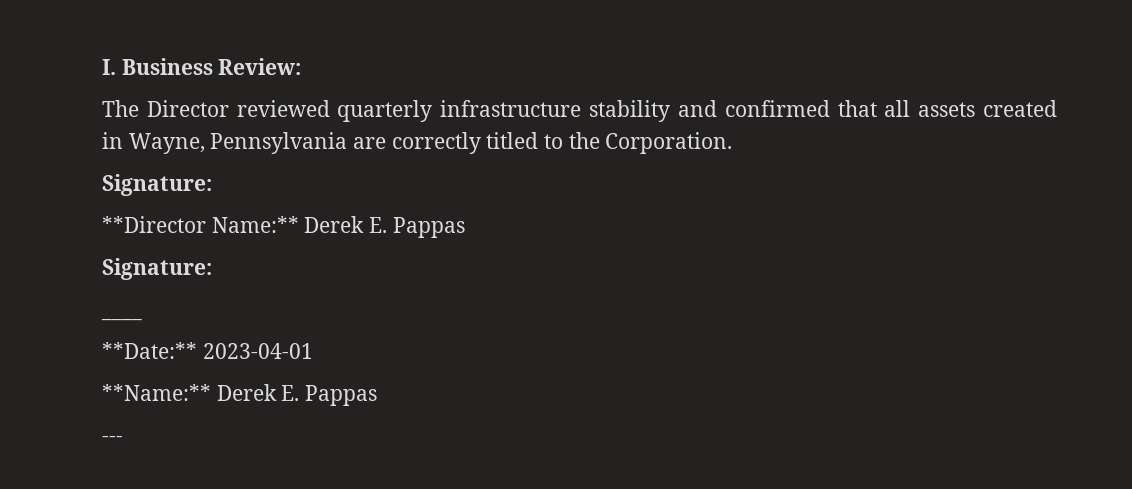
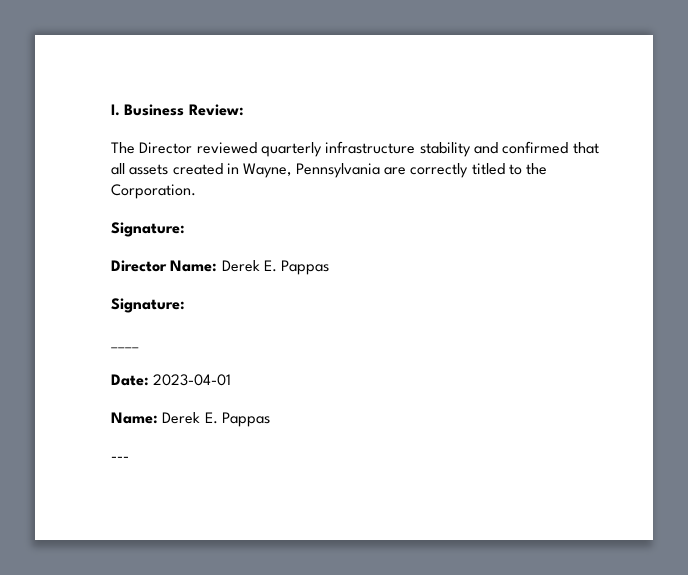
- **Director Name:** Derek E. Pappas
+ Director Name: Derek E. Pappas
- **Date:** 2023-04-01
- **Name:** Derek E. Pappas
+ Date: 2023-04-01
+ Name: Derek E. Pappas

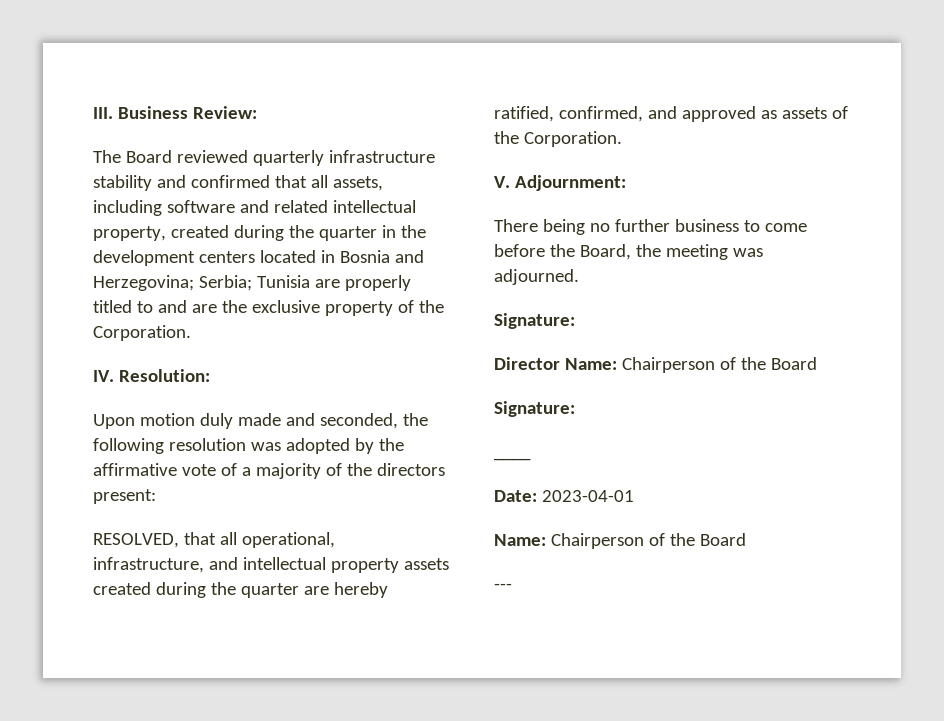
- I. Business Review:
+ III. Business Review:
- The Director reviewed quarterly infrastructure stability and confirmed that all assets created in Wayne, Pennsylvania are correctly titled to the Corporation.
+ The Board reviewed quarterly infrastructure stability and confirmed that all assets, including software and related intellectual property, created during the quarter in the development centers located in Bosnia and Herzegovina; Serbia; Tunisia are properly titled to and are the exclusive property of the Corporation.
+ IV. Resolution:
+ Upon motion duly made and seconded, the following resolution was adopted by the affirmative vote of a majority of the directors present:
+ RESOLVED, that all operational, infrastructure, and intellectual property assets created during the quarter are hereby ratified, confirmed, and approved as assets of the Corporation.
+ V. Adjournment:
+ There being no further business to come before the Board, the meeting was adjourned.
- Director Name: Derek E. Pappas
+ Director Name: Chairperson of the Board
  Date: 2023-04-01
- Name: Derek E. Pappas
+ Name: Chairperson of the Board

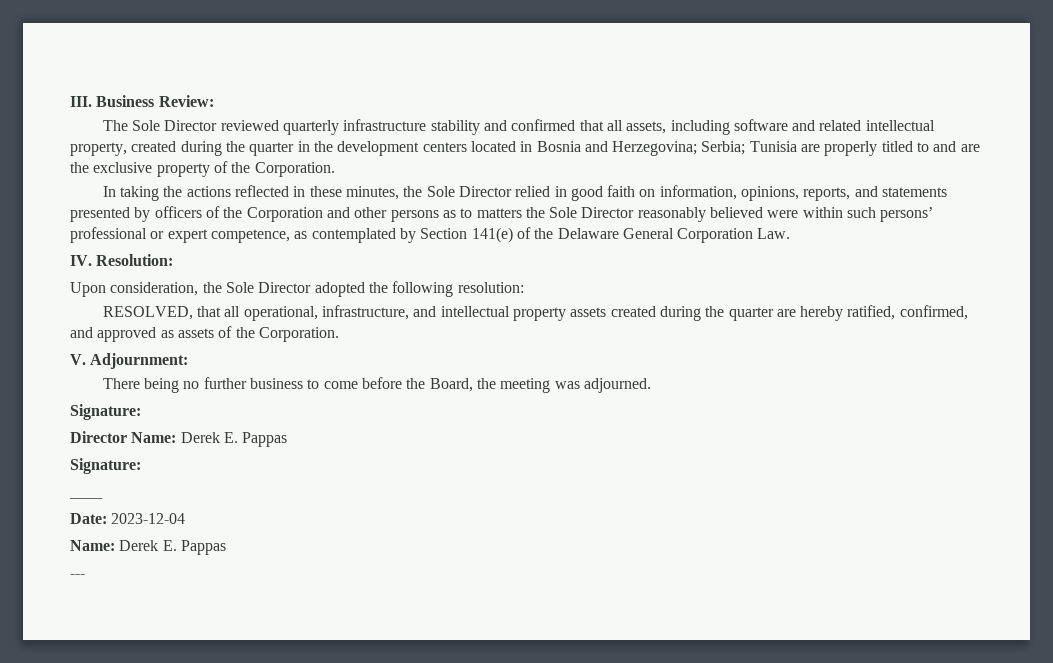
- The Board reviewed quarterly infrastructure stability and confirmed that all assets, including software and related intellectual property, created during the quarter in the development centers located in Bosnia and Herzegovina; Serbia; Tunisia are properly titled to and are the exclusive property of the Corporation.
+ The Sole Director reviewed quarterly infrastructure stability and confirmed that all assets, including software and related intellectual property, created during the quarter in the development centers located in Bosnia and Herzegovina; Serbia; Tunisia are properly titled to and are the exclusive property of the Corporation.
+ In taking the actions reflected in these minutes, the Sole Director relied in good faith on information, opinions, reports, and statements presented by officers of the Corporation and other persons as to matters the Sole Director reasonably believed were within such persons’ professional or expert competence, as contemplated by Section 141(e) of the Delaware General Corporation Law.
  IV. Resolution:
- Upon motion duly made and seconded, the following resolution was adopted by the affirmative vote of a majority of the directors present:
+ Upon consideration, the Sole Director adopted the following resolution:
- Director Name: Chairperson of the Board
+ Director Name: Derek E. Pappas
- Date: 2023-04-01
- Name: Chairperson of the Board
+ Date: 2023-12-04
+ Name: Derek E. Pappas

